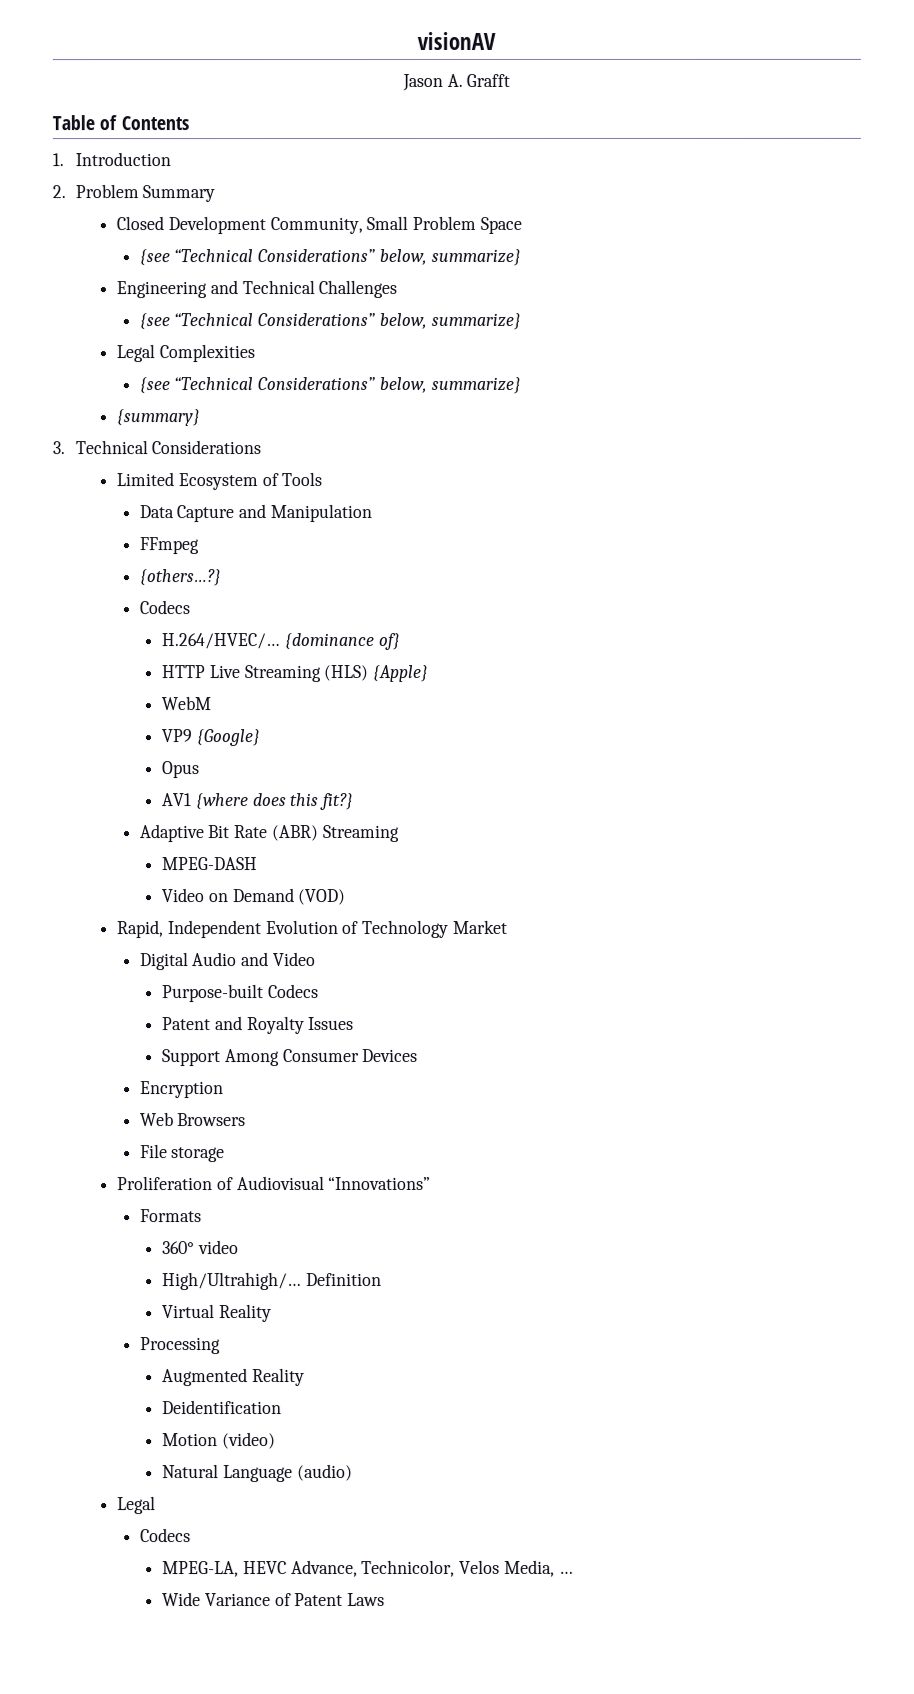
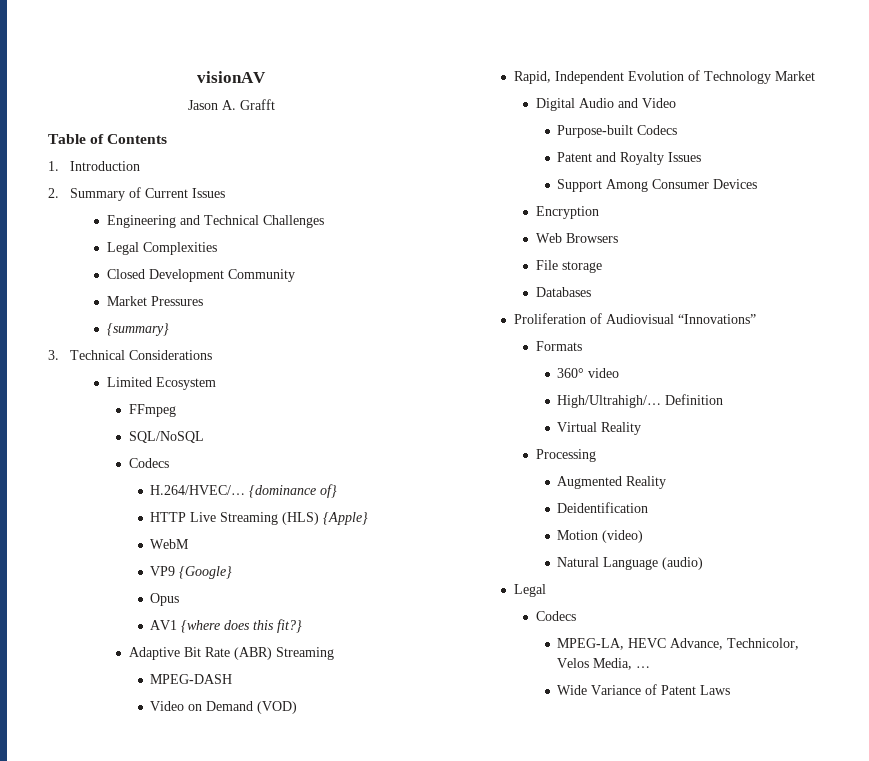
- 2. Problem Summary
- Closed Development Community, Small Problem Space
- {see “Technical Considerations” below, summarize}
+ 2. Summary of Current Issues
  Engineering and Technical Challenges
- {see “Technical Considerations” below, summarize}
  Legal Complexities
- {see “Technical Considerations” below, summarize}
+ Closed Development Community
+ Market Pressures
- Limited Ecosystem of Tools
- Data Capture and Manipulation
+ Limited Ecosystem
- {others…?}
+ SQL/NoSQL
+ Databases

